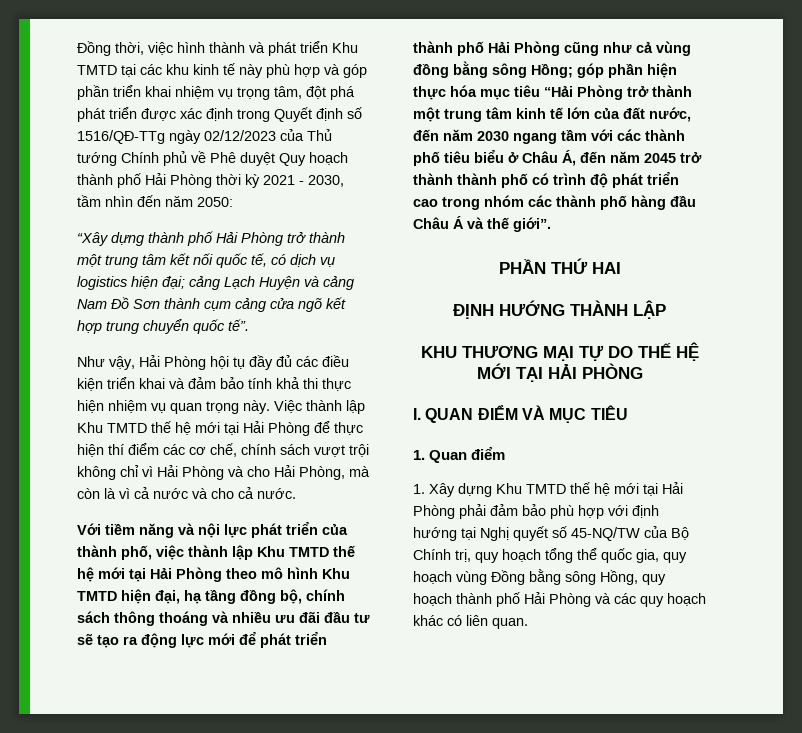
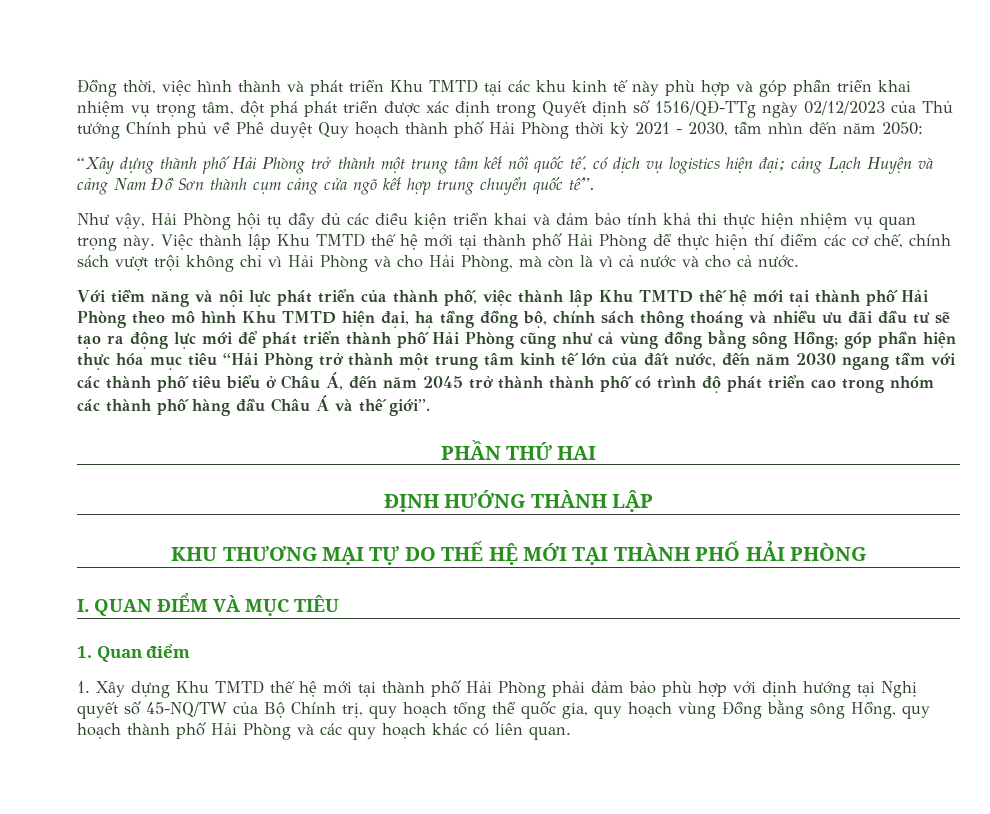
- Việc thành lập Khu TMTD thế hệ mới tại Hải Phòng để thực hiện thí điểm các cơ chế, chính sách vượt trội không chỉ vì Hải Phòng và cho Hải Phòng, mà còn là vì cả nước và cho cả nước.
+ Việc thành lập Khu TMTD thế hệ mới tại thành phố Hải Phòng để thực hiện thí điểm các cơ chế, chính sách vượt trội không chỉ vì Hải Phòng và cho Hải Phòng, mà còn là vì cả nước và cho cả nước.
- Với tiềm năng và nội lực phát triển của thành phố, việc thành lập Khu TMTD thế hệ mới tại Hải Phòng theo mô hình Khu TMTD hiện đại, hạ tầng đồng bộ, chính sách thông thoáng và nhiều ưu đãi đầu tư sẽ tạo ra động lực mới để phát triển thành phố Hải Phòng cũng như cả vùng đồng bằng sông Hồng;
+ Với tiềm năng và nội lực phát triển của thành phố, việc thành lập Khu TMTD thế hệ mới tại thành phố Hải Phòng theo mô hình Khu TMTD hiện đại, hạ tầng đồng bộ, chính sách thông thoáng và nhiều ưu đãi đầu tư sẽ tạo ra động lực mới để phát triển thành phố Hải Phòng cũng như cả vùng đồng bằng sông Hồng;
- KHU THƯƠNG MẠI TỰ DO THẾ HỆ MỚI TẠI HẢI PHÒNG
+ KHU THƯƠNG MẠI TỰ DO THẾ HỆ MỚI TẠI THÀNH PHỐ HẢI PHÒNG
- 1. Xây dựng Khu TMTD thế hệ mới tại Hải Phòng phải đảm bảo phù hợp với định hướng tại Nghị quyết số 45-NQ/TW của Bộ Chính trị, quy hoạch tổng thể quốc gia, quy hoạch vùng Đồng bằng sông Hồng, quy hoạch thành phố Hải Phòng và các quy hoạch khác có liên quan.
+ 1. Xây dựng Khu TMTD thế hệ mới tại thành phố Hải Phòng phải đảm bảo phù hợp với định hướng tại Nghị quyết số 45-NQ/TW của Bộ Chính trị, quy hoạch tổng thể quốc gia, quy hoạch vùng Đồng bằng sông Hồng, quy hoạch thành phố Hải Phòng và các quy hoạch khác có liên quan.

